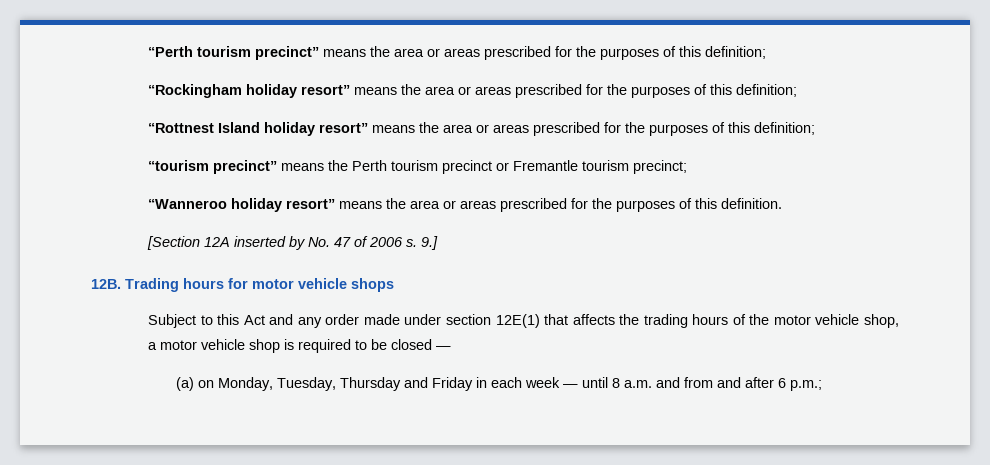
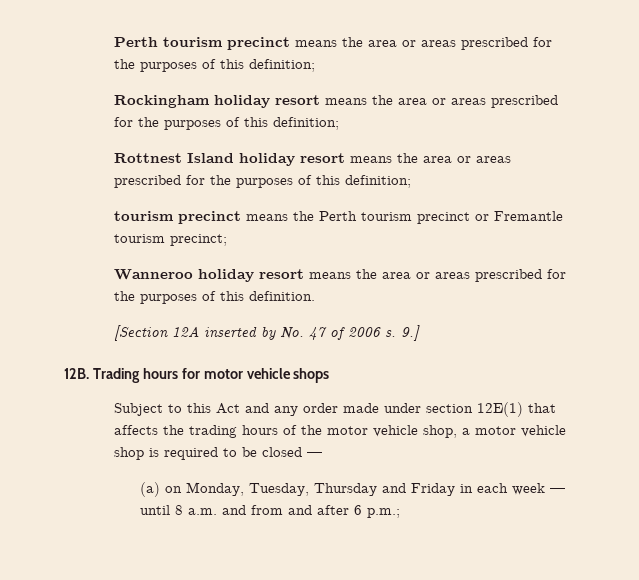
- “Perth tourism precinct” means the area or areas prescribed for the purposes of this definition;
+ Perth tourism precinct means the area or areas prescribed for the purposes of this definition;
- “Rockingham holiday resort” means the area or areas prescribed for the purposes of this definition;
+ Rockingham holiday resort means the area or areas prescribed for the purposes of this definition;
- “Rottnest Island holiday resort” means the area or areas prescribed for the purposes of this definition;
+ Rottnest Island holiday resort means the area or areas prescribed for the purposes of this definition;
- “tourism precinct” means the Perth tourism precinct or Fremantle tourism precinct;
+ tourism precinct means the Perth tourism precinct or Fremantle tourism precinct;
- “Wanneroo holiday resort” means the area or areas prescribed for the purposes of this definition.
+ Wanneroo holiday resort means the area or areas prescribed for the purposes of this definition.

